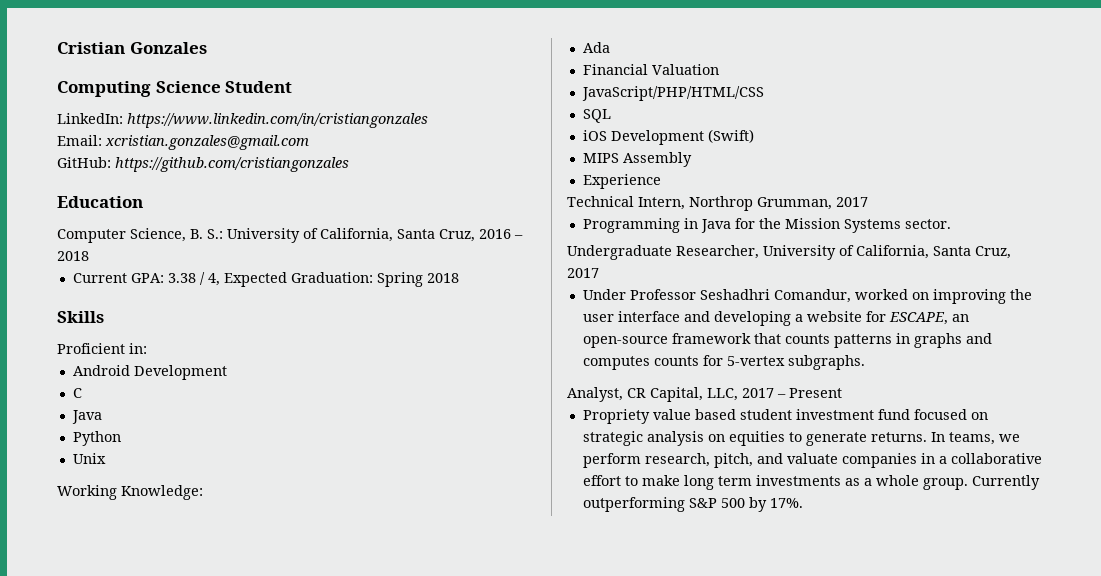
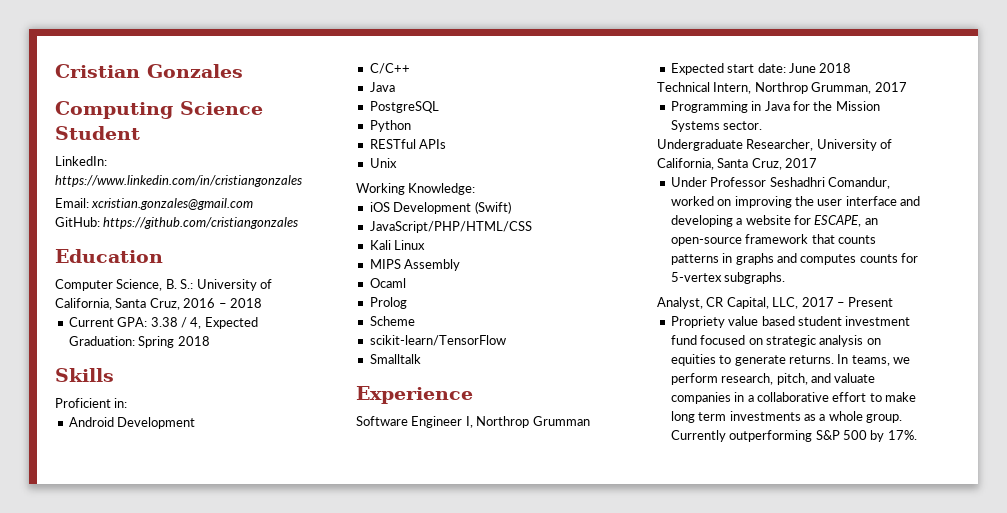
- C
+ C/C++
  Java
+ PostgreSQL
+ RESTful APIs
- Ada
- Financial Valuation
- JavaScript/PHP/HTML/CSS
- SQL
+ JavaScript/PHP/HTML/CSS
+ Kali Linux
+ Ocaml
+ Prolog
+ Scheme
+ scikit-learn/TensorFlow
+ Smalltalk
  Experience
+ Software Engineer I, Northrop Grumman
+ Expected start date: June 2018

